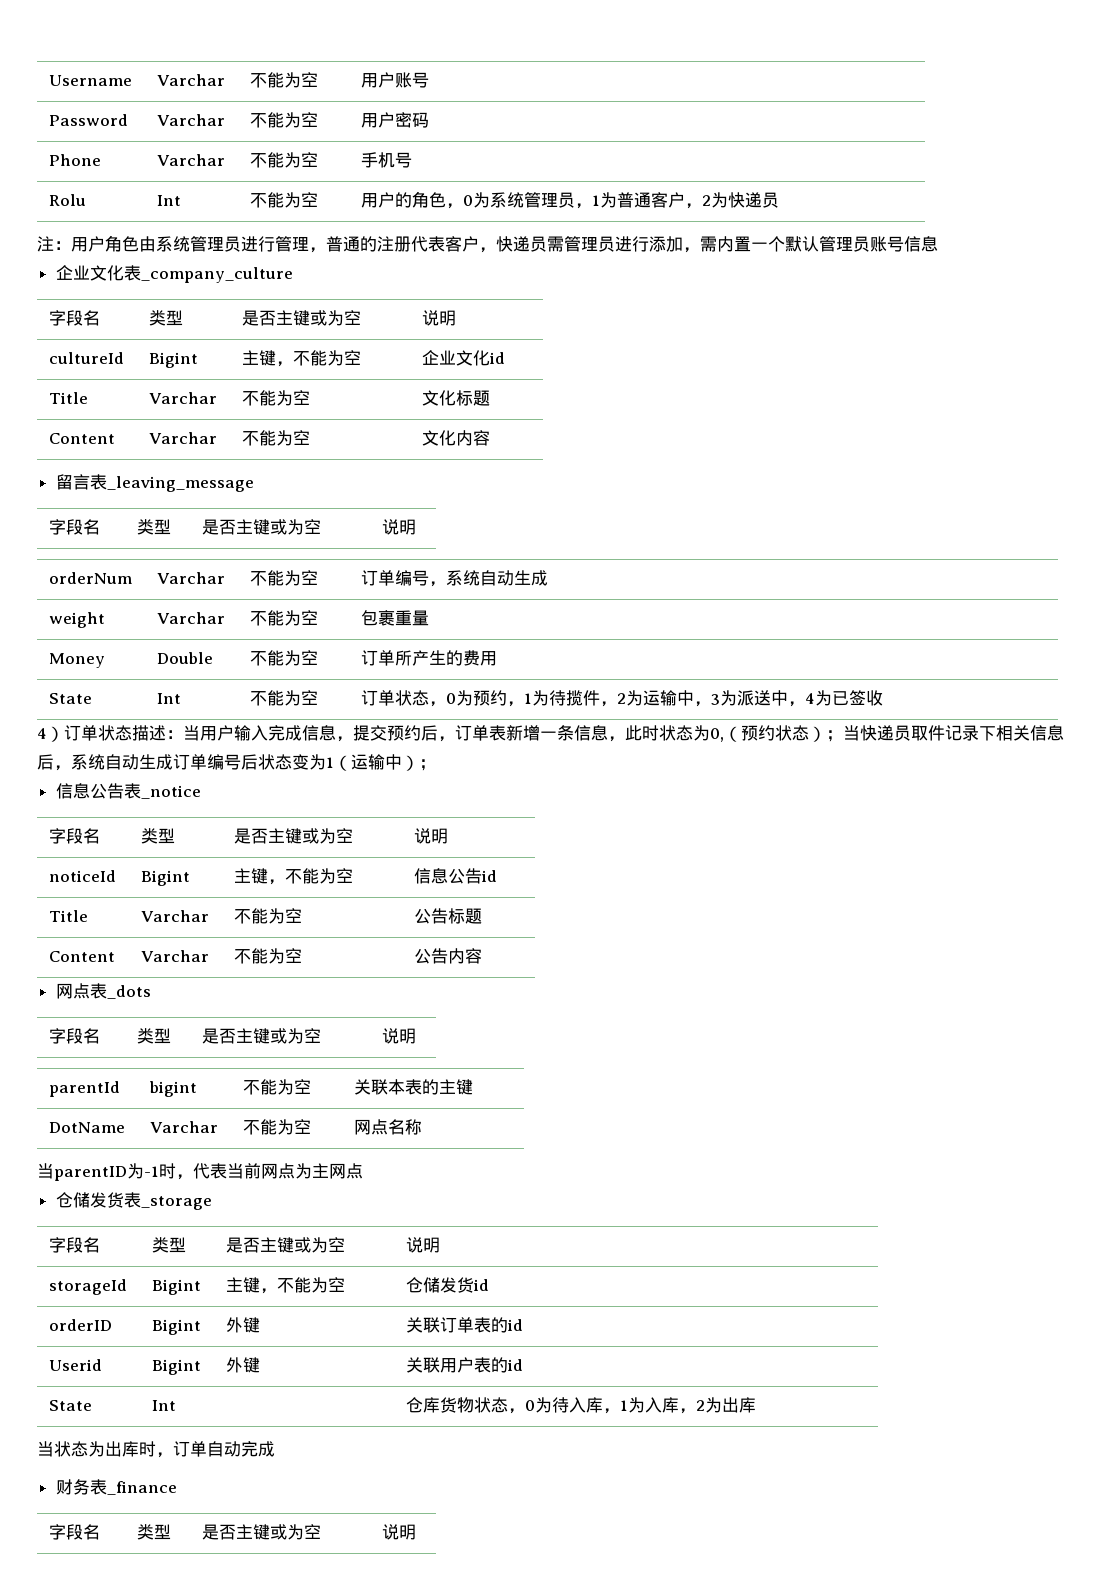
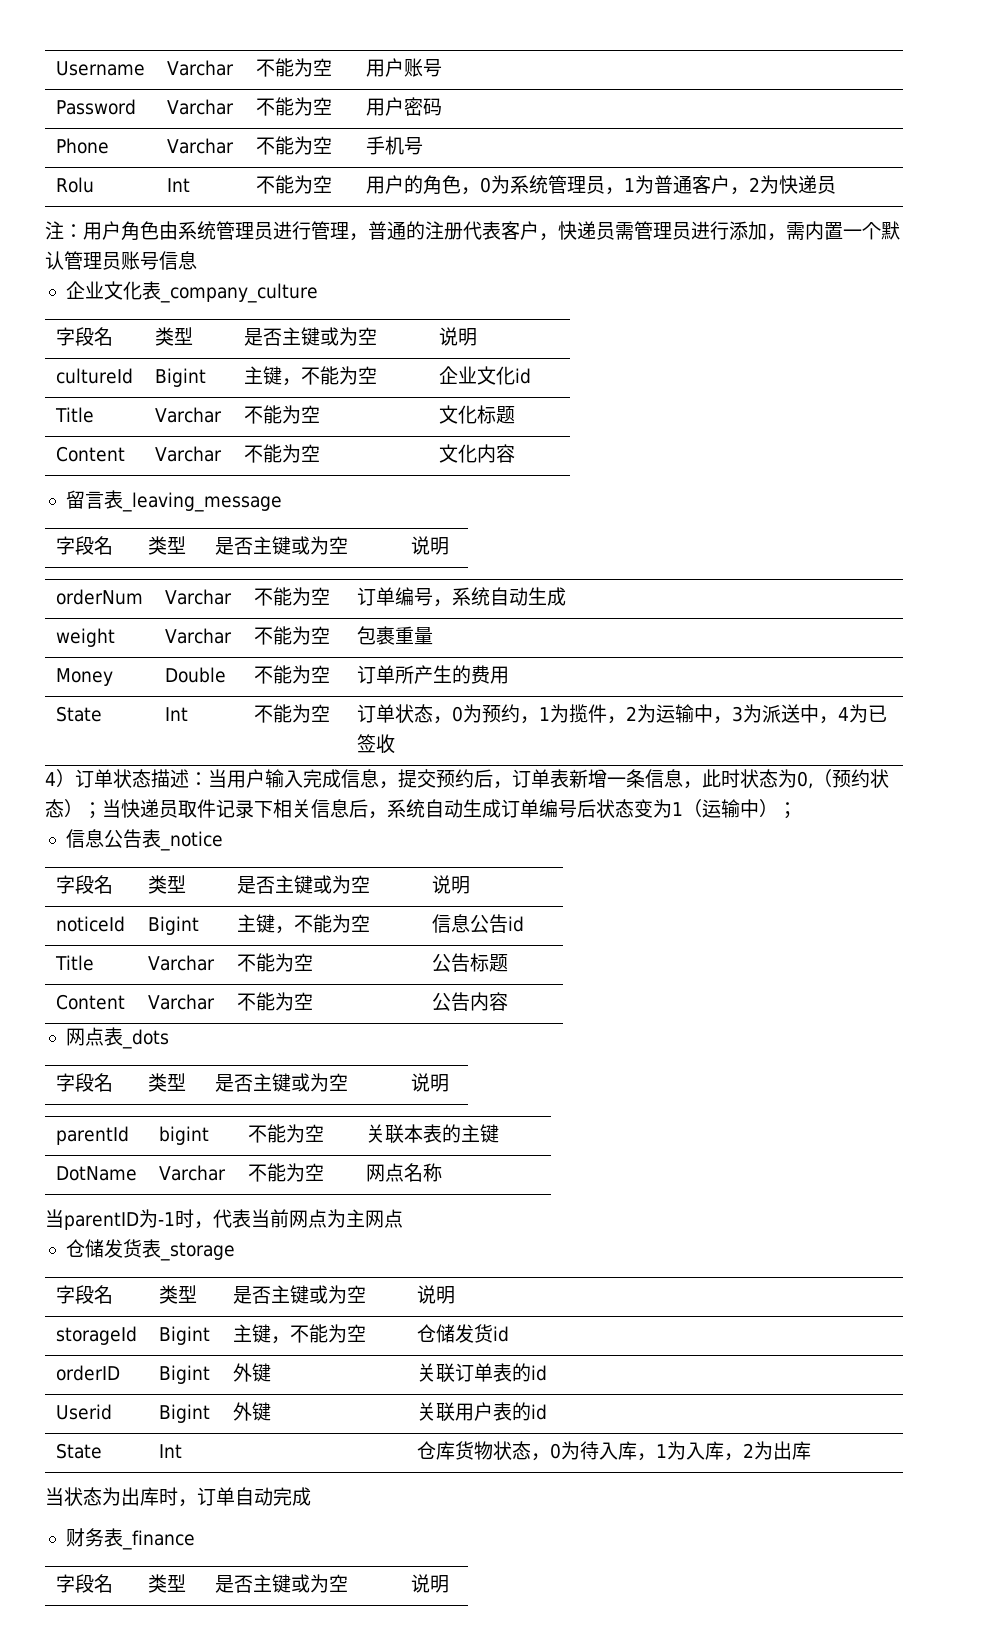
- State | Int | 不能为空 | 订单状态，0为预约，1为待揽件，2为运输中，3为派送中，4为已签收
+ State | Int | 不能为空 | 订单状态，0为预约，1为揽件，2为运输中，3为派送中，4为已签收

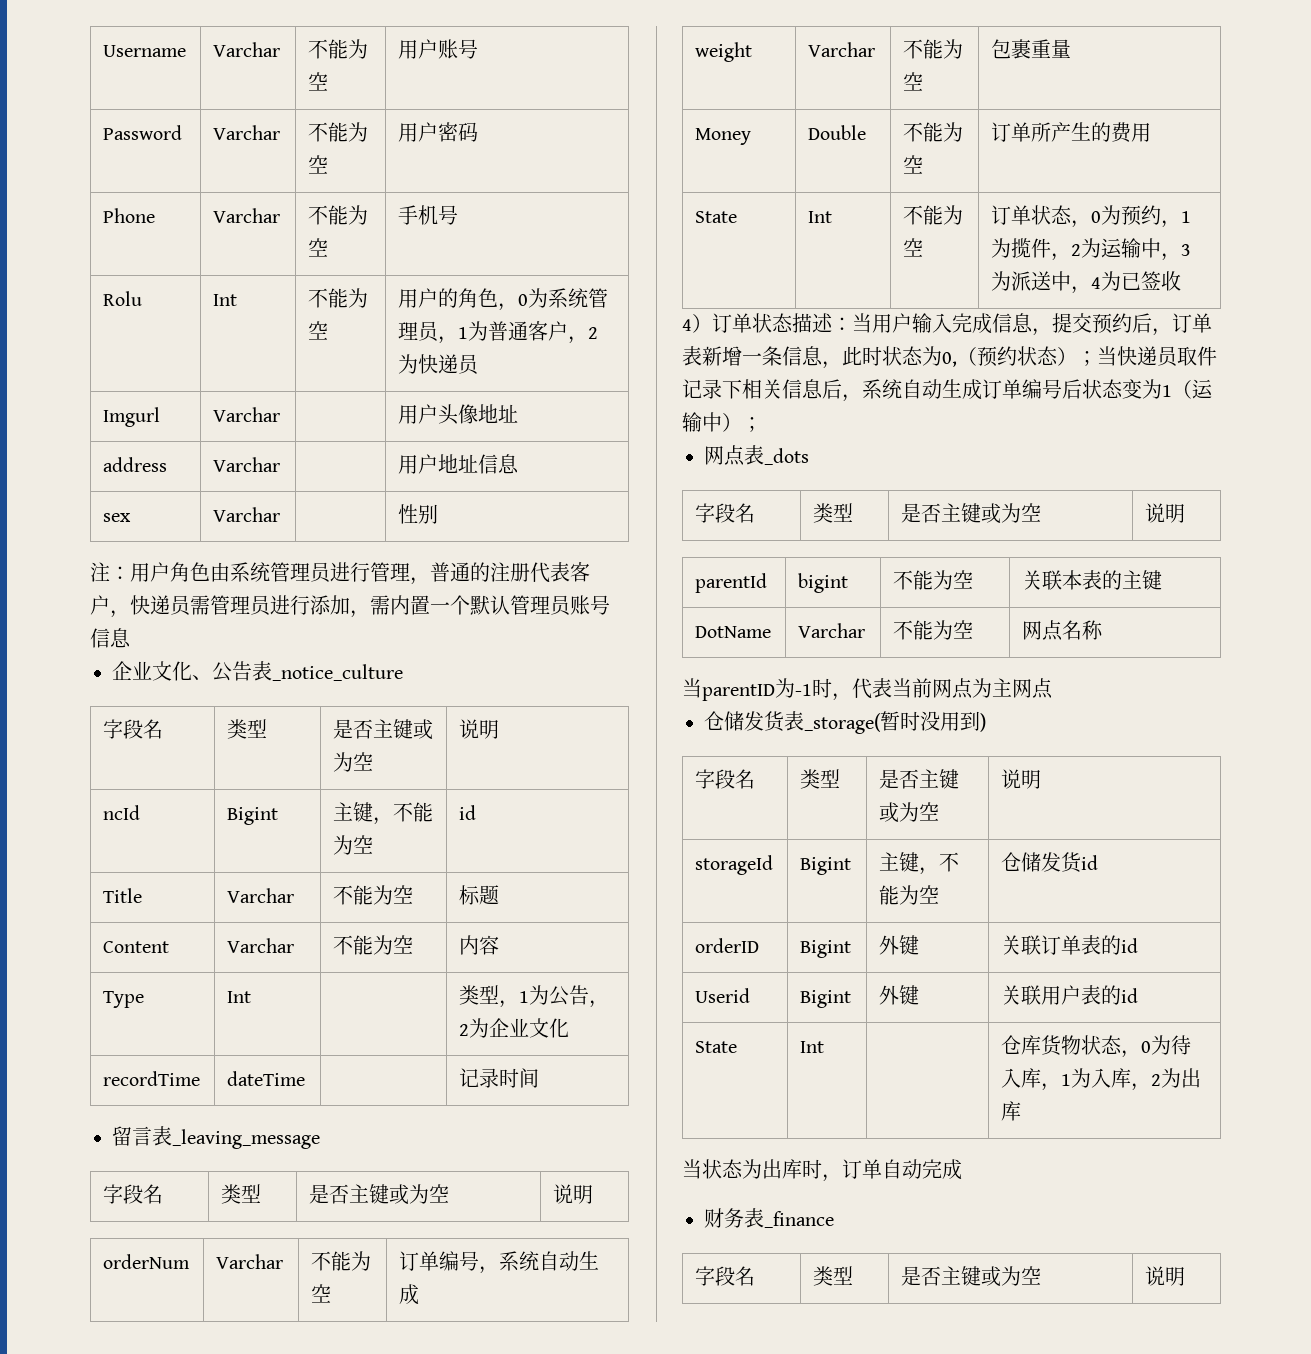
+ Imgurl | Varchar | | 用户头像地址
+ address | Varchar | | 用户地址信息
+ sex | Varchar | | 性别
- 企业文化表_company_culture
+ 企业文化、公告表_notice_culture
  字段名 | 类型 | 是否主键或为空 | 说明
- cultureId | Bigint | 主键，不能为空 | 企业文化id
- Title | Varchar | 不能为空 | 文化标题
- Content | Varchar | 不能为空 | 文化内容
+ ncId | Bigint | 主键，不能为空 | id
+ Title | Varchar | 不能为空 | 标题
+ Content | Varchar | 不能为空 | 内容
+ Type | Int | | 类型，1为公告，2为企业文化
+ recordTime | dateTime | | 记录时间
- 信息公告表_notice
- 字段名 | 类型 | 是否主键或为空 | 说明
- noticeId | Bigint | 主键，不能为空 | 信息公告id
- Title | Varchar | 不能为空 | 公告标题
- Content | Varchar | 不能为空 | 公告内容
- 仓储发货表_storage
+ 仓储发货表_storage(暂时没用到)

